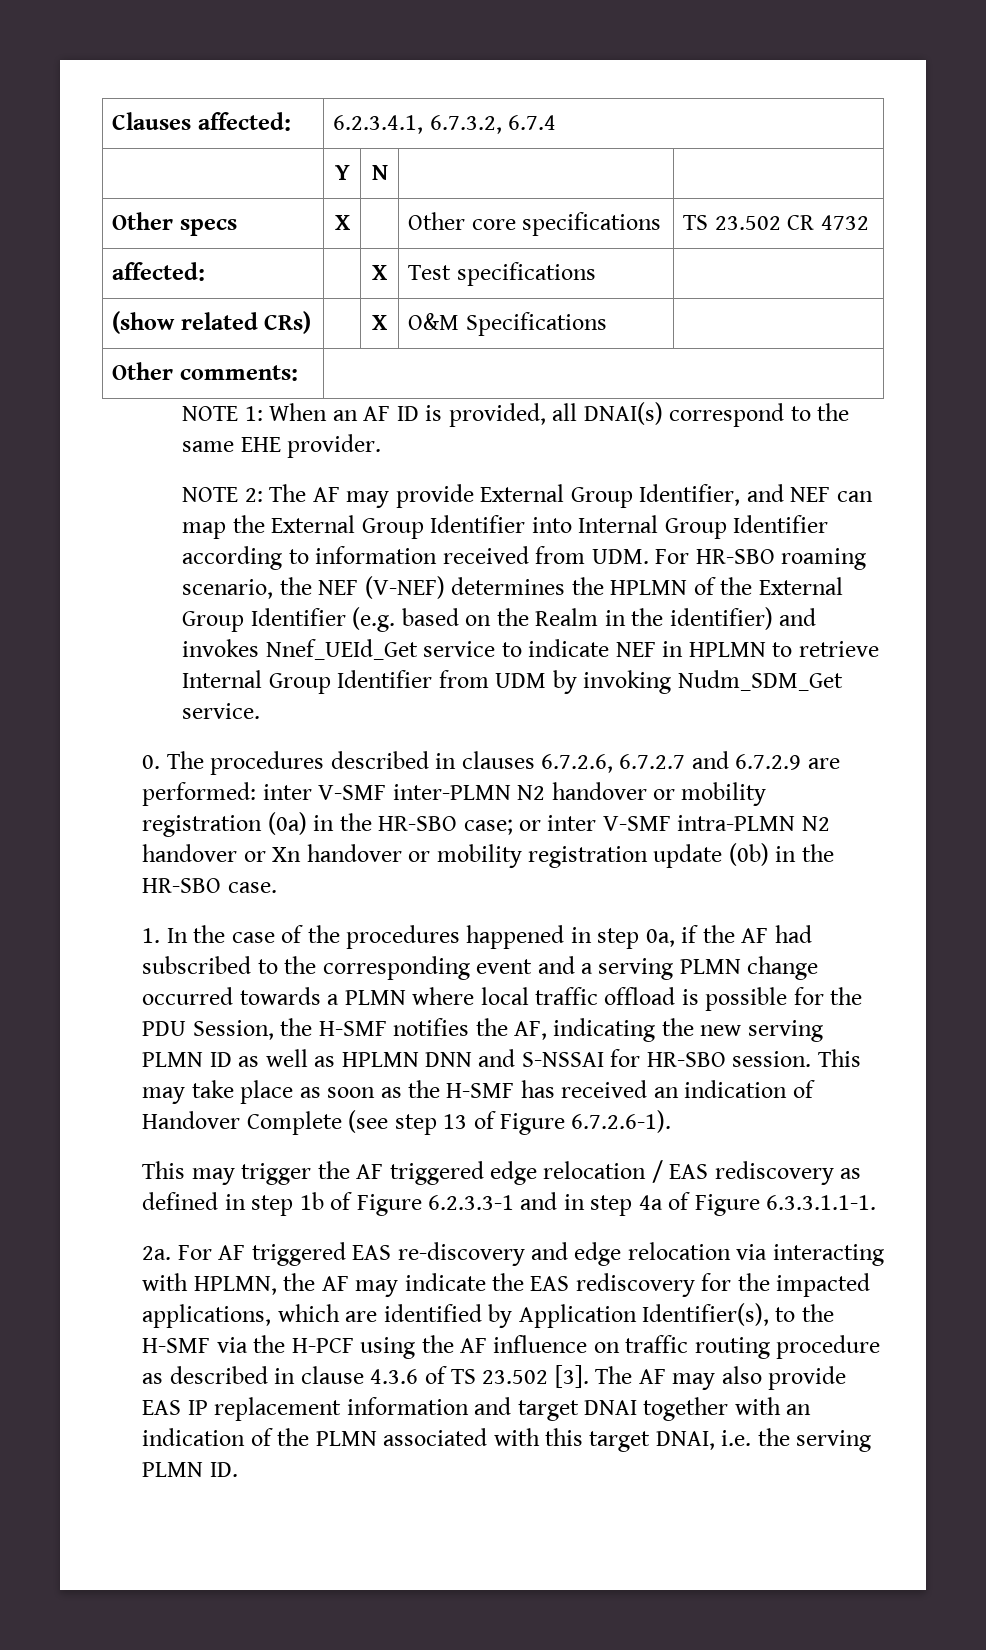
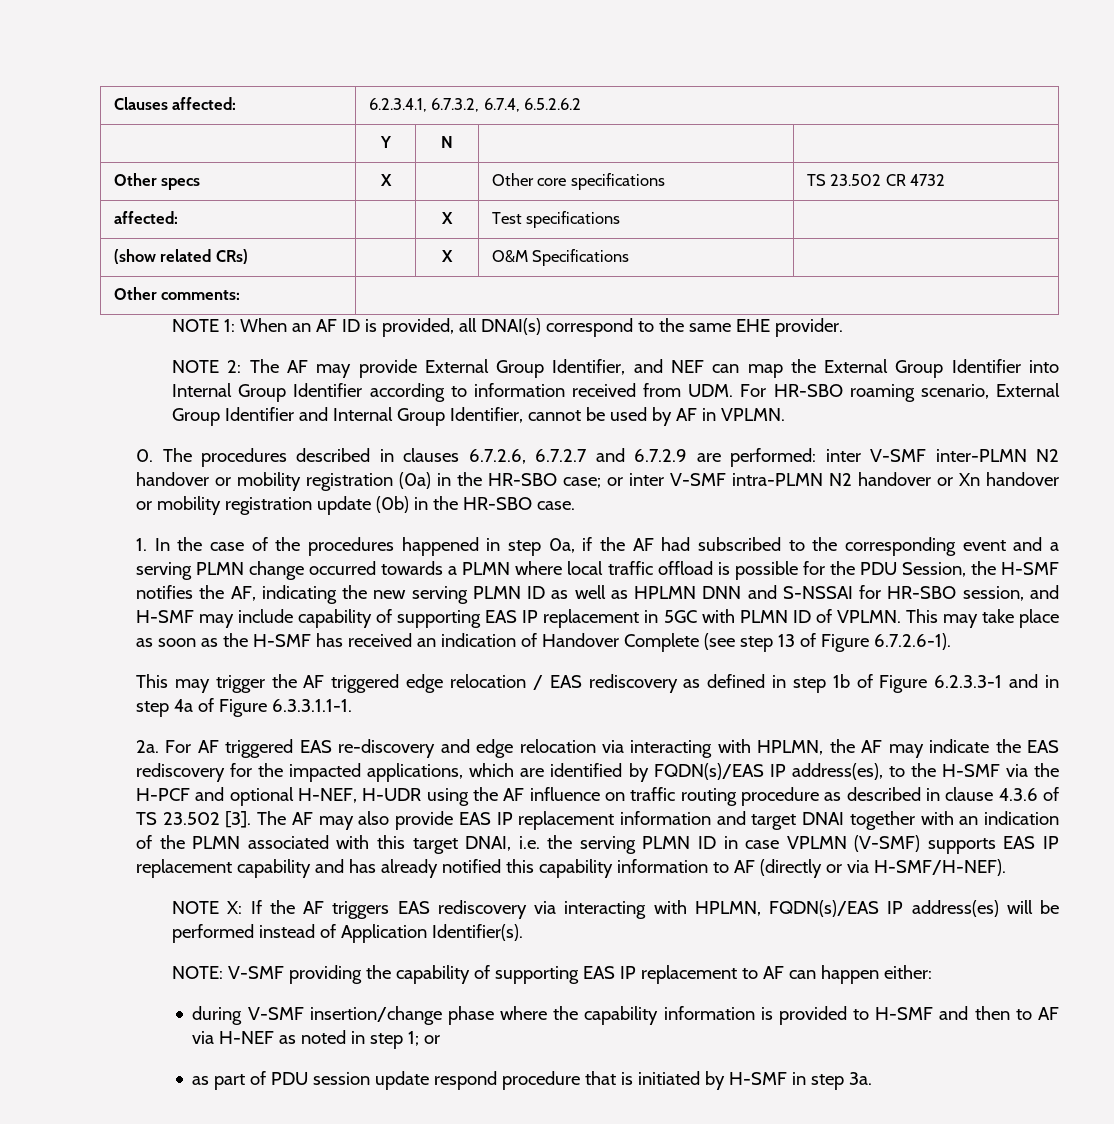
- Clauses affected: | 6.2.3.4.1, 6.7.3.2, 6.7.4
+ Clauses affected: | 6.2.3.4.1, 6.7.3.2, 6.7.4, 6.5.2.6.2
- NOTE 2: The AF may provide External Group Identifier, and NEF can map the External Group Identifier into Internal Group Identifier according to information received from UDM. For HR-SBO roaming scenario, the NEF (V-NEF) determines the HPLMN of the External Group Identifier (e.g. based on the Realm in the identifier) and invokes Nnef_UEId_Get service to indicate NEF in HPLMN to retrieve Internal Group Identifier from UDM by invoking Nudm_SDM_Get service.
+ NOTE 2: The AF may provide External Group Identifier, and NEF can map the External Group Identifier into Internal Group Identifier according to information received from UDM. For HR-SBO roaming scenario, External Group Identifier and Internal Group Identifier, cannot be used by AF in VPLMN.
- 1. In the case of the procedures happened in step 0a, if the AF had subscribed to the corresponding event and a serving PLMN change occurred towards a PLMN where local traffic offload is possible for the PDU Session, the H-SMF notifies the AF, indicating the new serving PLMN ID as well as HPLMN DNN and S-NSSAI for HR-SBO session.
+ 1. In the case of the procedures happened in step 0a, if the AF had subscribed to the corresponding event and a serving PLMN change occurred towards a PLMN where local traffic offload is possible for the PDU Session, the H-SMF notifies the AF, indicating the new serving PLMN ID as well as HPLMN DNN and S-NSSAI for HR-SBO session, and H-SMF may include capability of supporting EAS IP replacement in 5GC with PLMN ID of VPLMN.
- For AF triggered EAS re-discovery and edge relocation via interacting with HPLMN, the AF may indicate the EAS rediscovery for the impacted applications, which are identified by Application Identifier(s), to the H-SMF via the H-PCF using the AF influence on traffic routing procedure as described in clause 4.3.6 of TS 23.502 [3].
+ For AF triggered EAS re-discovery and edge relocation via interacting with HPLMN, the AF may indicate the EAS rediscovery for the impacted applications, which are identified by FQDN(s)/EAS IP address(es), to the H-SMF via the H-PCF and optional H-NEF, H-UDR using the AF influence on traffic routing procedure as described in clause 4.3.6 of TS 23.502 [3].
- The AF may also provide EAS IP replacement information and target DNAI together with an indication of the PLMN associated with this target DNAI, i.e. the serving PLMN ID.
+ The AF may also provide EAS IP replacement information and target DNAI together with an indication of the PLMN associated with this target DNAI, i.e. the serving PLMN ID in case VPLMN (V-SMF) supports EAS IP replacement capability and has already notified this capability information to AF (directly or via H-SMF/H-NEF).
+ NOTE X: If the AF triggers EAS rediscovery via interacting with HPLMN, FQDN(s)/EAS IP address(es) will be performed instead of Application Identifier(s).
+ NOTE: V-SMF providing the capability of supporting EAS IP replacement to AF can happen either:
+ during V-SMF insertion/change phase where the capability information is provided to H-SMF and then to AF via H-NEF as noted in step 1; or
+ as part of PDU session update respond procedure that is initiated by H-SMF in step 3a.

